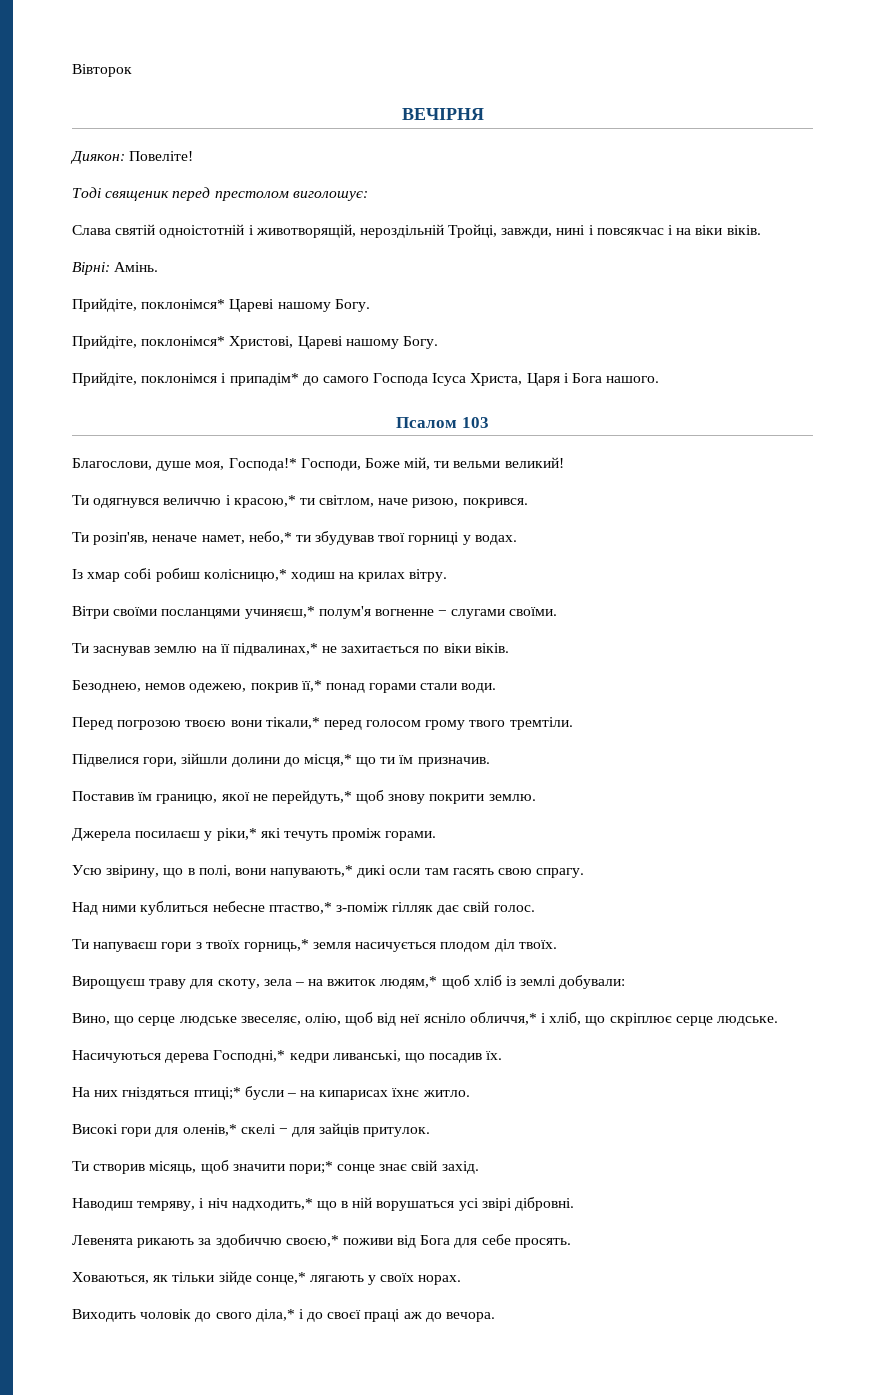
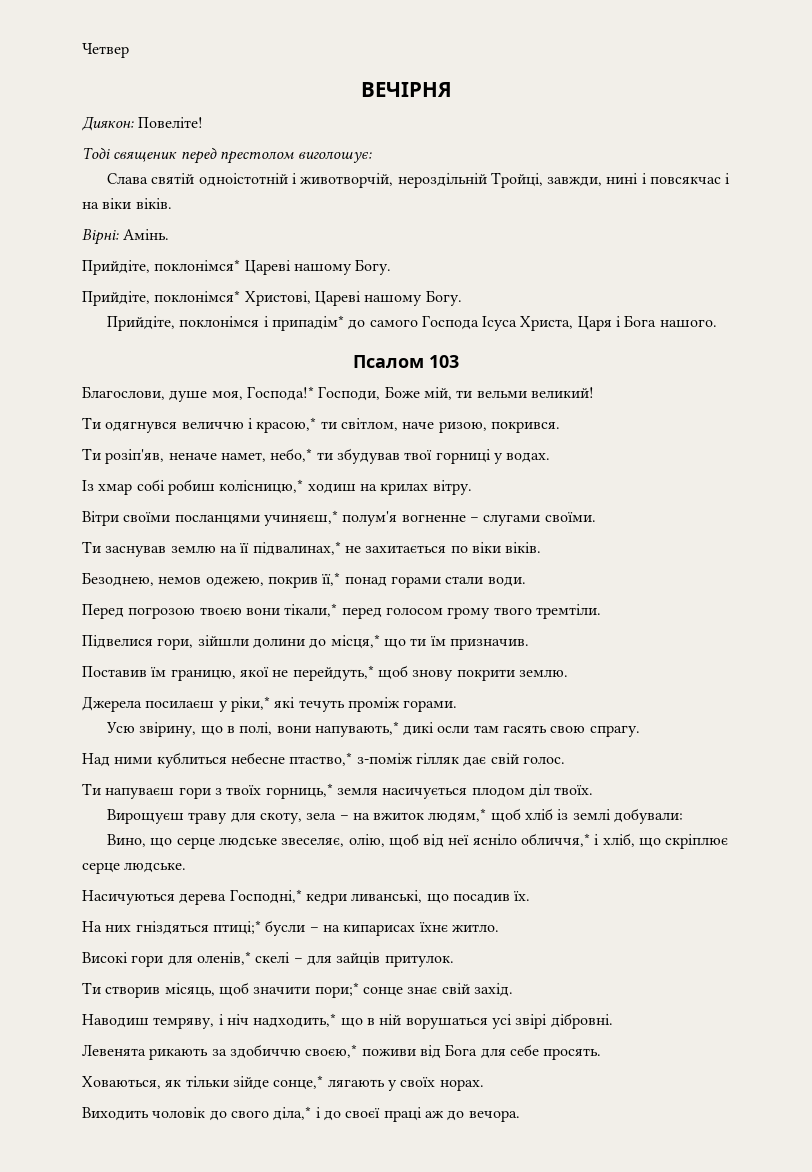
- Вівторок
+ Четвер
- Слава святій одноістотній і животворящій, нероздільній Тройці, завжди, нині і повсякчас і на віки віків.
+ Слава святій одноістотній і животворчій, нероздільній Тройці, завжди, нині і повсякчас і на віки віків.

